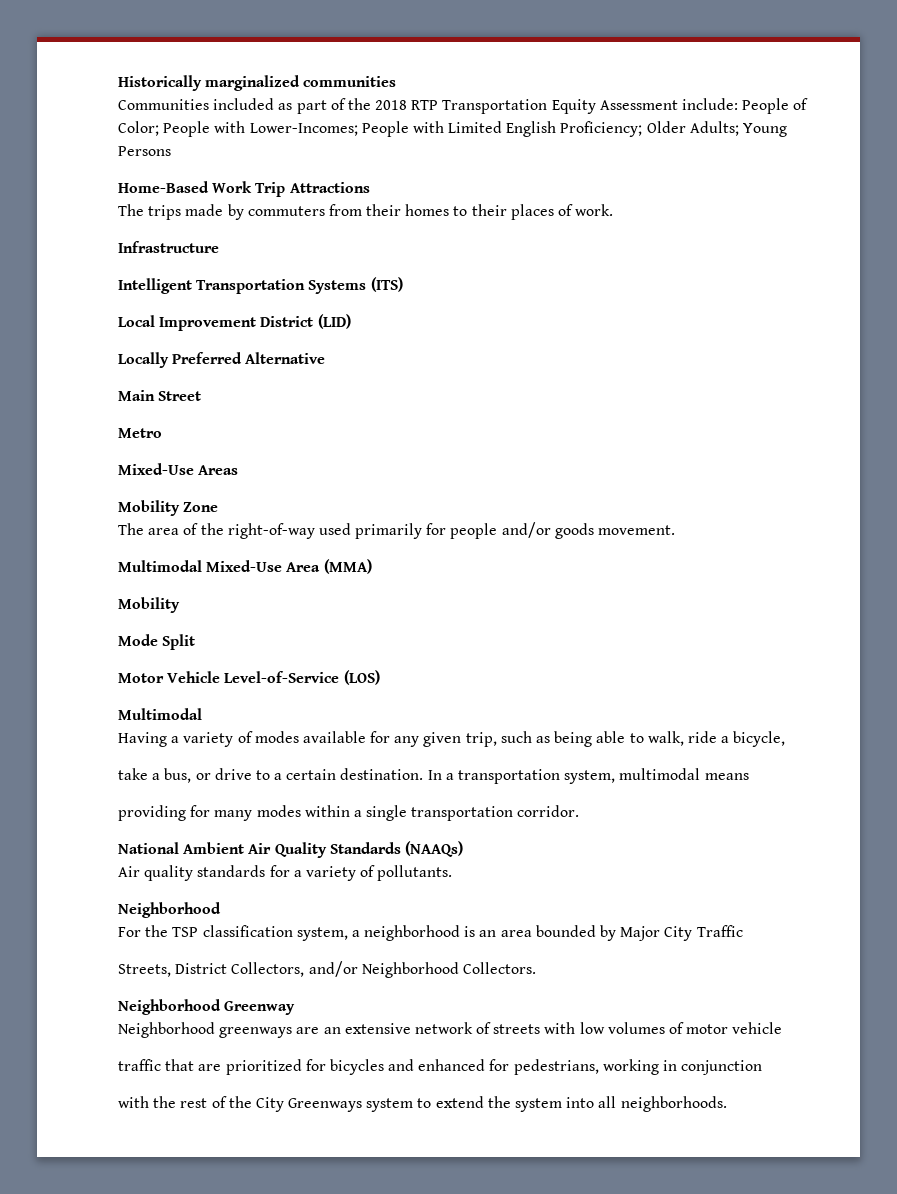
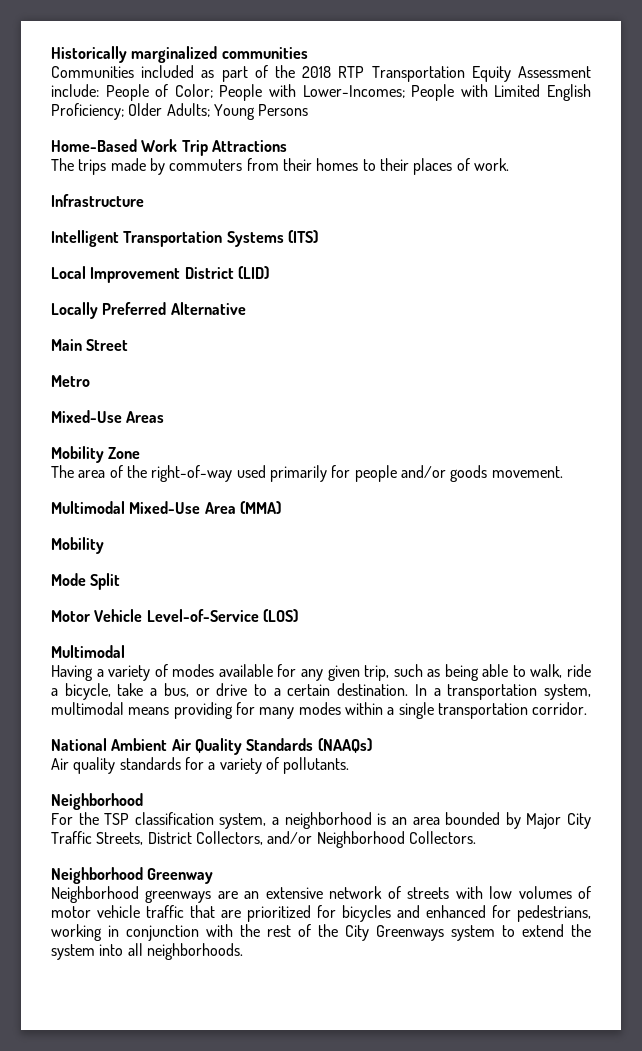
- Having a variety of modes available for any given trip, such as being able to walk, ride a bicycle,
- take a bus, or drive to a certain destination.
+ Having a variety of modes available for any given trip, such as being able to walk, ride a bicycle, take a bus, or drive to a certain destination.
- In a transportation system, multimodal means
- providing for many modes within a single transportation corridor.
+ In a transportation system, multimodal means providing for many modes within a single transportation corridor.
- For the TSP classification system, a neighborhood is an area bounded by Major City Traffic
- Streets, District Collectors, and/or Neighborhood Collectors.
+ For the TSP classification system, a neighborhood is an area bounded by Major City Traffic Streets, District Collectors, and/or Neighborhood Collectors.
- Neighborhood greenways are an extensive network of streets with low volumes of motor vehicle
- traffic that are prioritized for bicycles and enhanced for pedestrians, working in conjunction
- with the rest of the City Greenways system to extend the system into all neighborhoods.
+ Neighborhood greenways are an extensive network of streets with low volumes of motor vehicle traffic that are prioritized for bicycles and enhanced for pedestrians, working in conjunction with the rest of the City Greenways system to extend the system into all neighborhoods.

